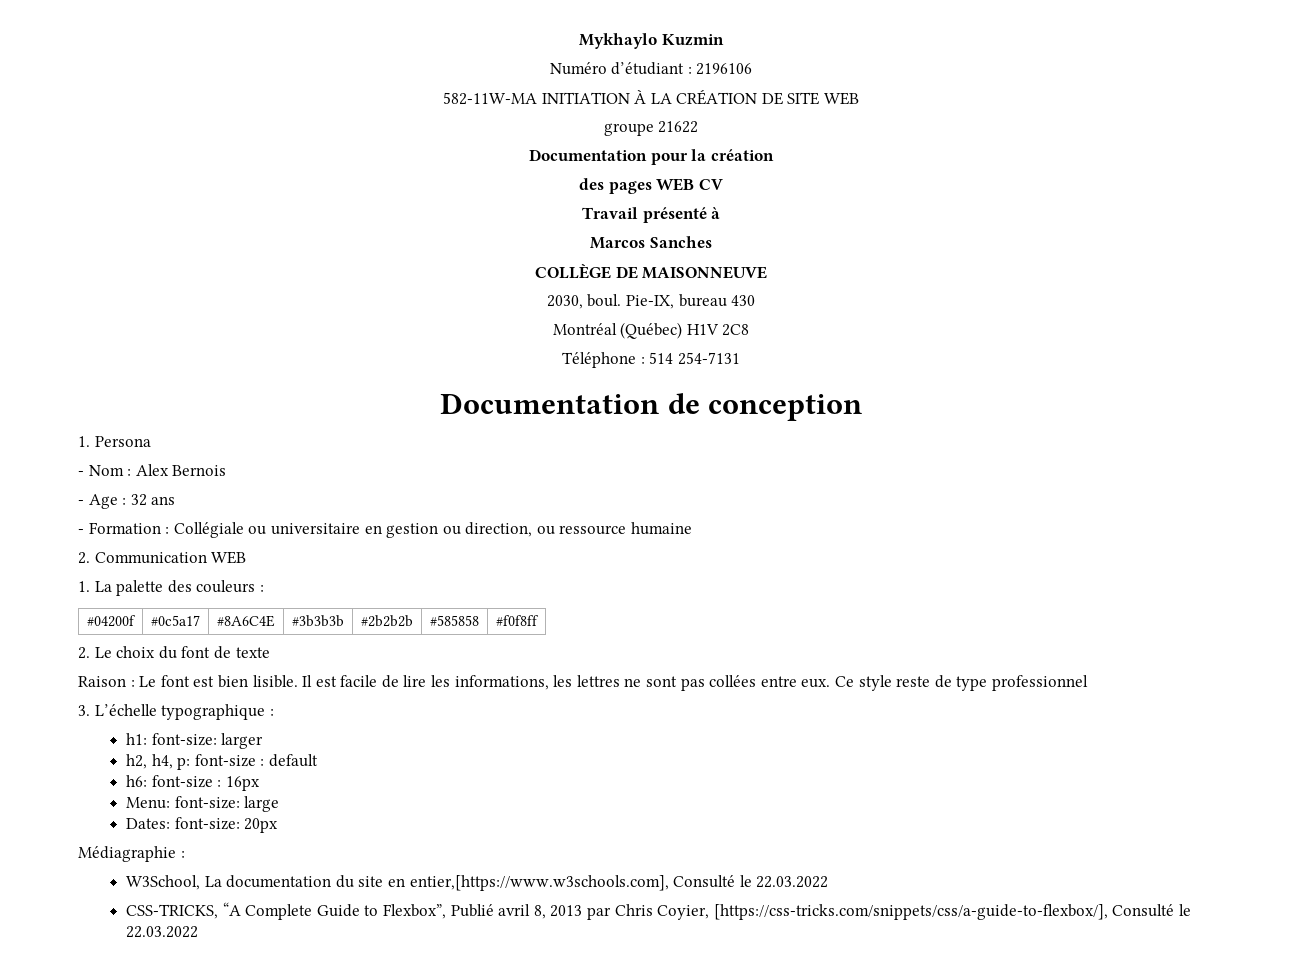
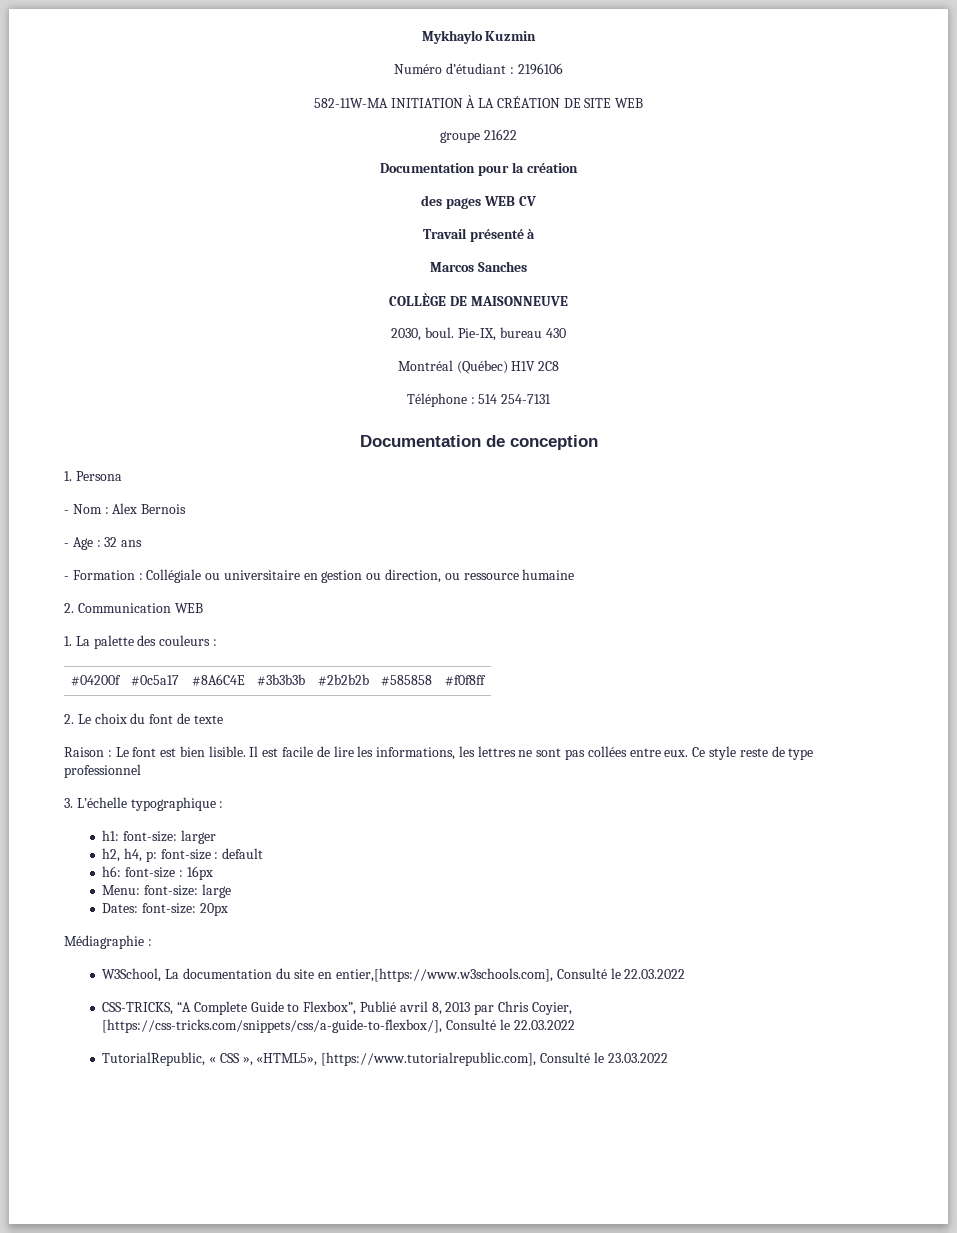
+ TutorialRepublic, « CSS », «HTML5», [https://www.tutorialrepublic.com], Consulté le 23.03.2022

